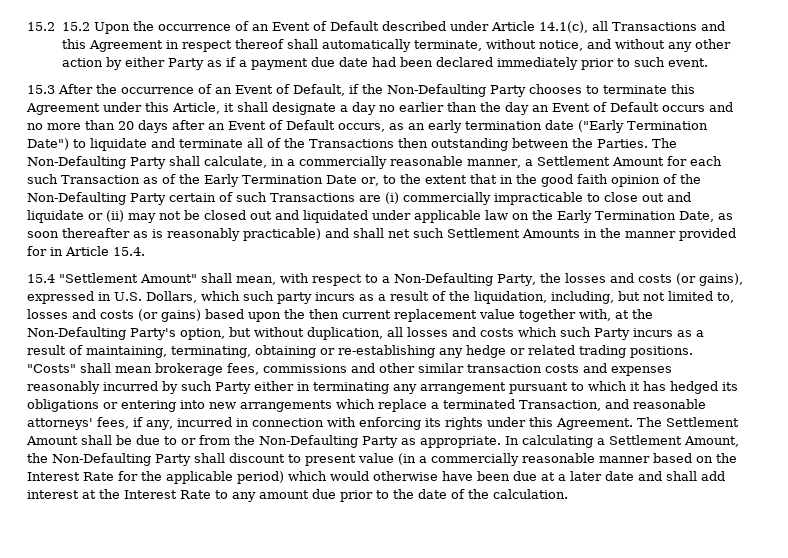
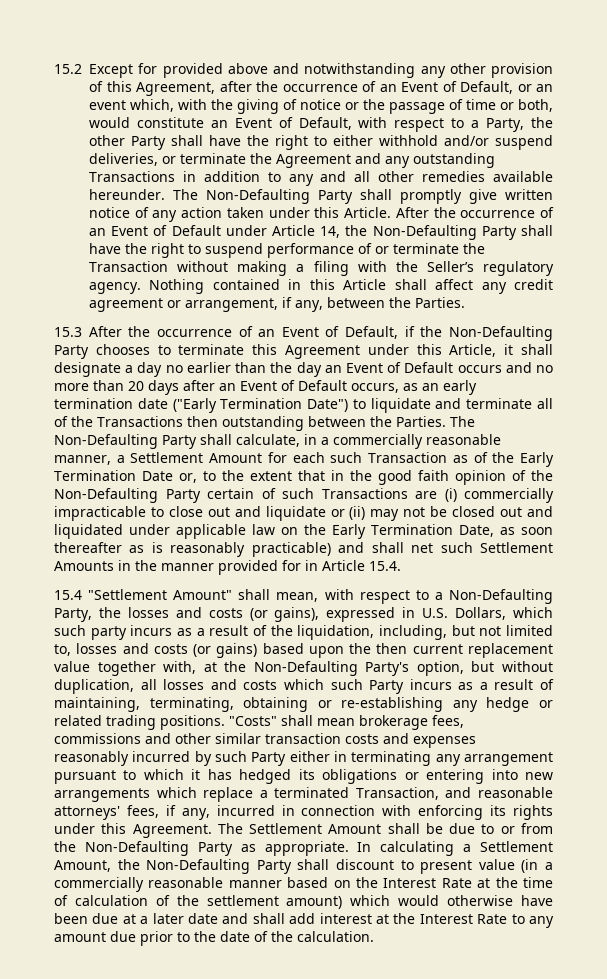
- 15.2 15.2 Upon the occurrence of an Event of Default described under Article 14.1(c), all Transactions and this Agreement in respect thereof shall automatically terminate, without notice, and without any other action by either Party as if a payment due date had been declared immediately prior to such event.
+ 15.2 Except for provided above and notwithstanding any other provision of this Agreement, after the occurrence of an Event of Default, or an event which, with the giving of notice or the passage of time or both, would constitute an Event of Default, with respect to a Party, the other Party shall have the right to either withhold and/or suspend deliveries, or terminate the Agreement and any outstanding Transactions in addition to any and all other remedies available hereunder. The Non-Defaulting Party shall promptly give written notice of any action taken under this Article. After the occurrence of an Event of Default under Article 14, the Non-Defaulting Party shall have the right to suspend performance of or terminate the Transaction without making a filing with the Seller’s regulatory agency. Nothing contained in this Article shall affect any credit agreement or arrangement, if any, between the Parties.
- In calculating a Settlement Amount, the Non-Defaulting Party shall discount to present value (in a commercially reasonable manner based on the Interest Rate for the applicable period) which would otherwise have been due at a later date and shall add interest at the Interest Rate to any amount due prior to the date of the calculation.
+ In calculating a Settlement Amount, the Non-Defaulting Party shall discount to present value (in a commercially reasonable manner based on the Interest Rate at the time of calculation of the settlement amount) which would otherwise have been due at a later date and shall add interest at the Interest Rate to any amount due prior to the date of the calculation.

